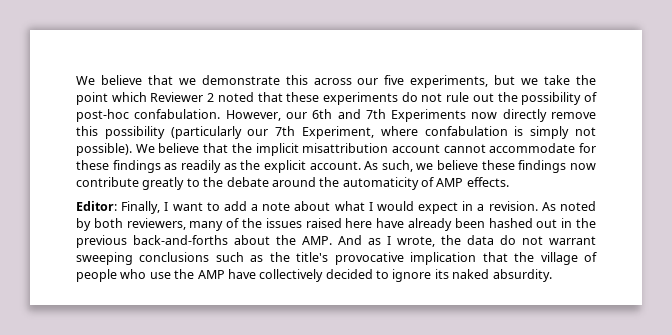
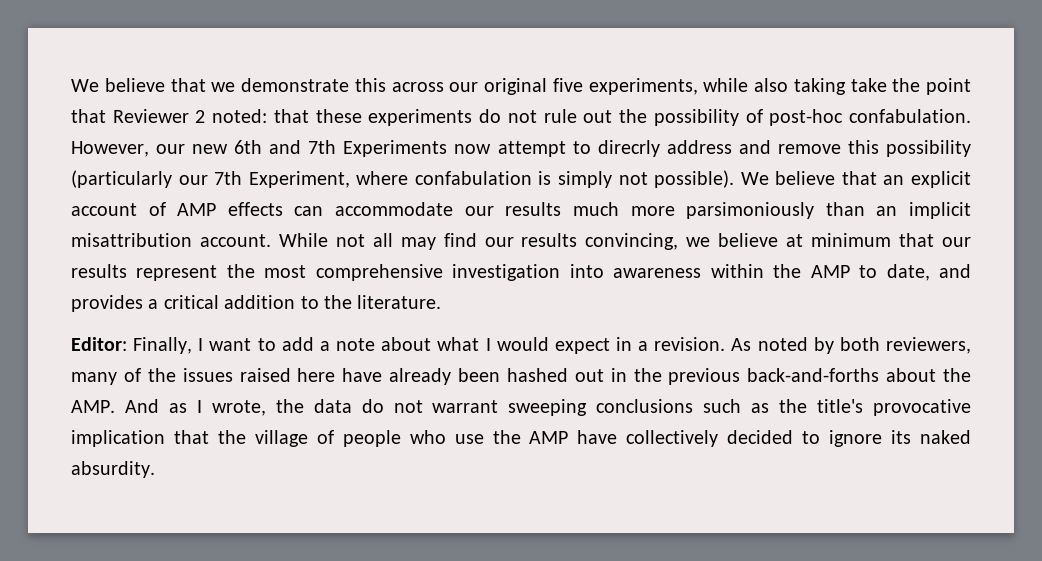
- We believe that we demonstrate this across our five experiments, but we take the point which Reviewer 2 noted that these experiments do not rule out the possibility of post-hoc confabulation.
+ We believe that we demonstrate this across our original five experiments, while also taking take the point that Reviewer 2 noted: that these experiments do not rule out the possibility of post-hoc confabulation.
- However, our 6th and 7th Experiments now directly remove this possibility (particularly our 7th Experiment, where confabulation is simply not possible).
+ However, our new 6th and 7th Experiments now attempt to direcrly address and remove this possibility (particularly our 7th Experiment, where confabulation is simply not possible).
- We believe that the implicit misattribution account cannot accommodate for these findings as readily as the explicit account. As such, we believe these findings now contribute greatly to the debate around the automaticity of AMP effects.
+ We believe that an explicit account of AMP effects can accommodate our results much more parsimoniously than an implicit misattribution account. While not all may find our results convincing, we believe at minimum that our results represent the most comprehensive investigation into awareness within the AMP to date, and provides a critical addition to the literature.

